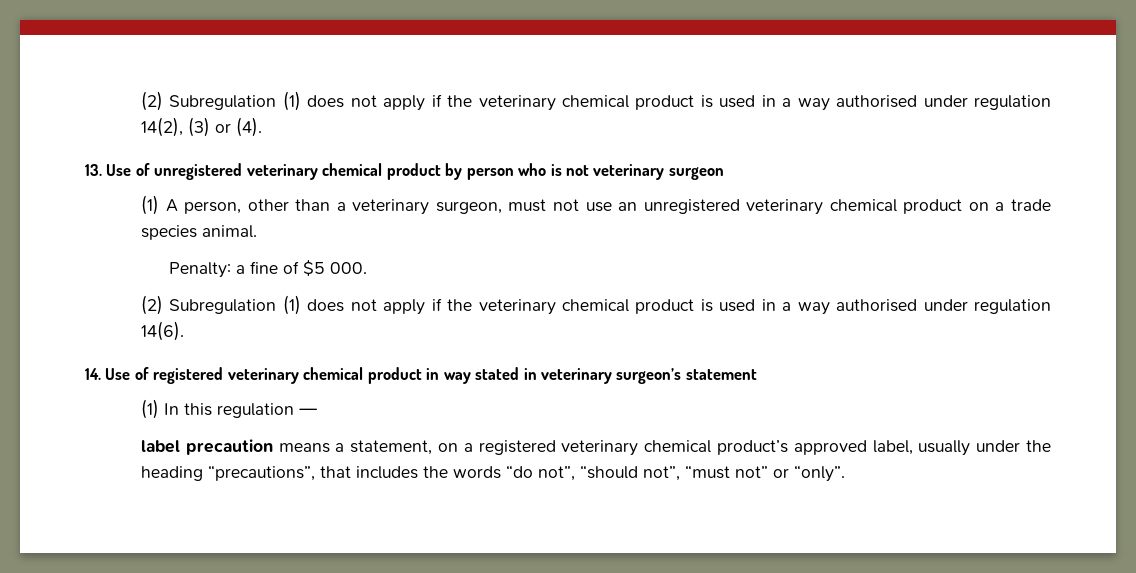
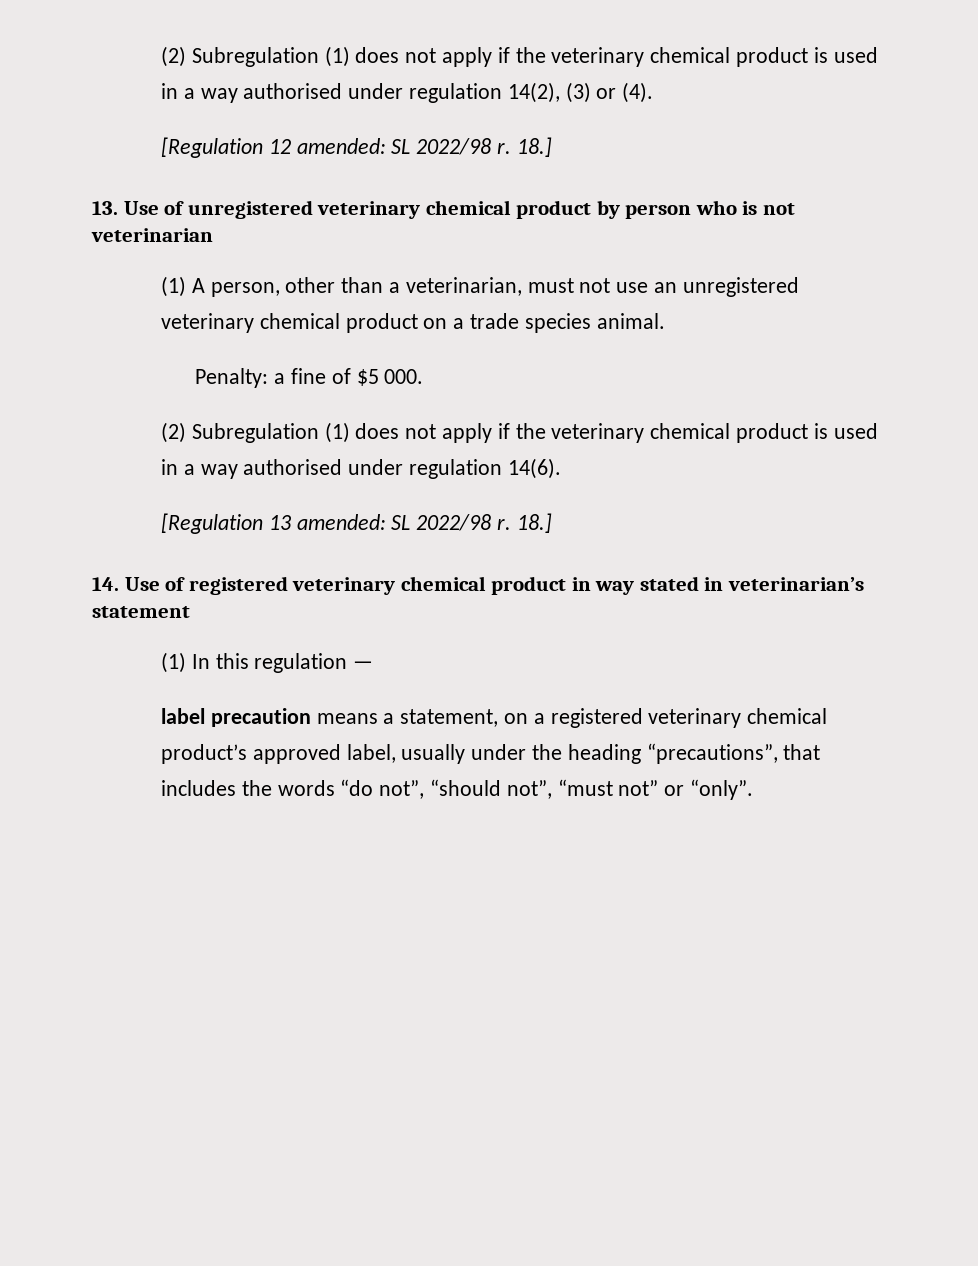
+ [Regulation 12 amended: SL 2022/98 r. 18.]
- 13. Use of unregistered veterinary chemical product by person who is not veterinary surgeon
+ 13. Use of unregistered veterinary chemical product by person who is not veterinarian
- (1) A person, other than a veterinary surgeon, must not use an unregistered veterinary chemical product on a trade species animal.
+ (1) A person, other than a veterinarian, must not use an unregistered veterinary chemical product on a trade species animal.
+ [Regulation 13 amended: SL 2022/98 r. 18.]
- 14. Use of registered veterinary chemical product in way stated in veterinary surgeon’s statement
+ 14. Use of registered veterinary chemical product in way stated in veterinarian’s statement

